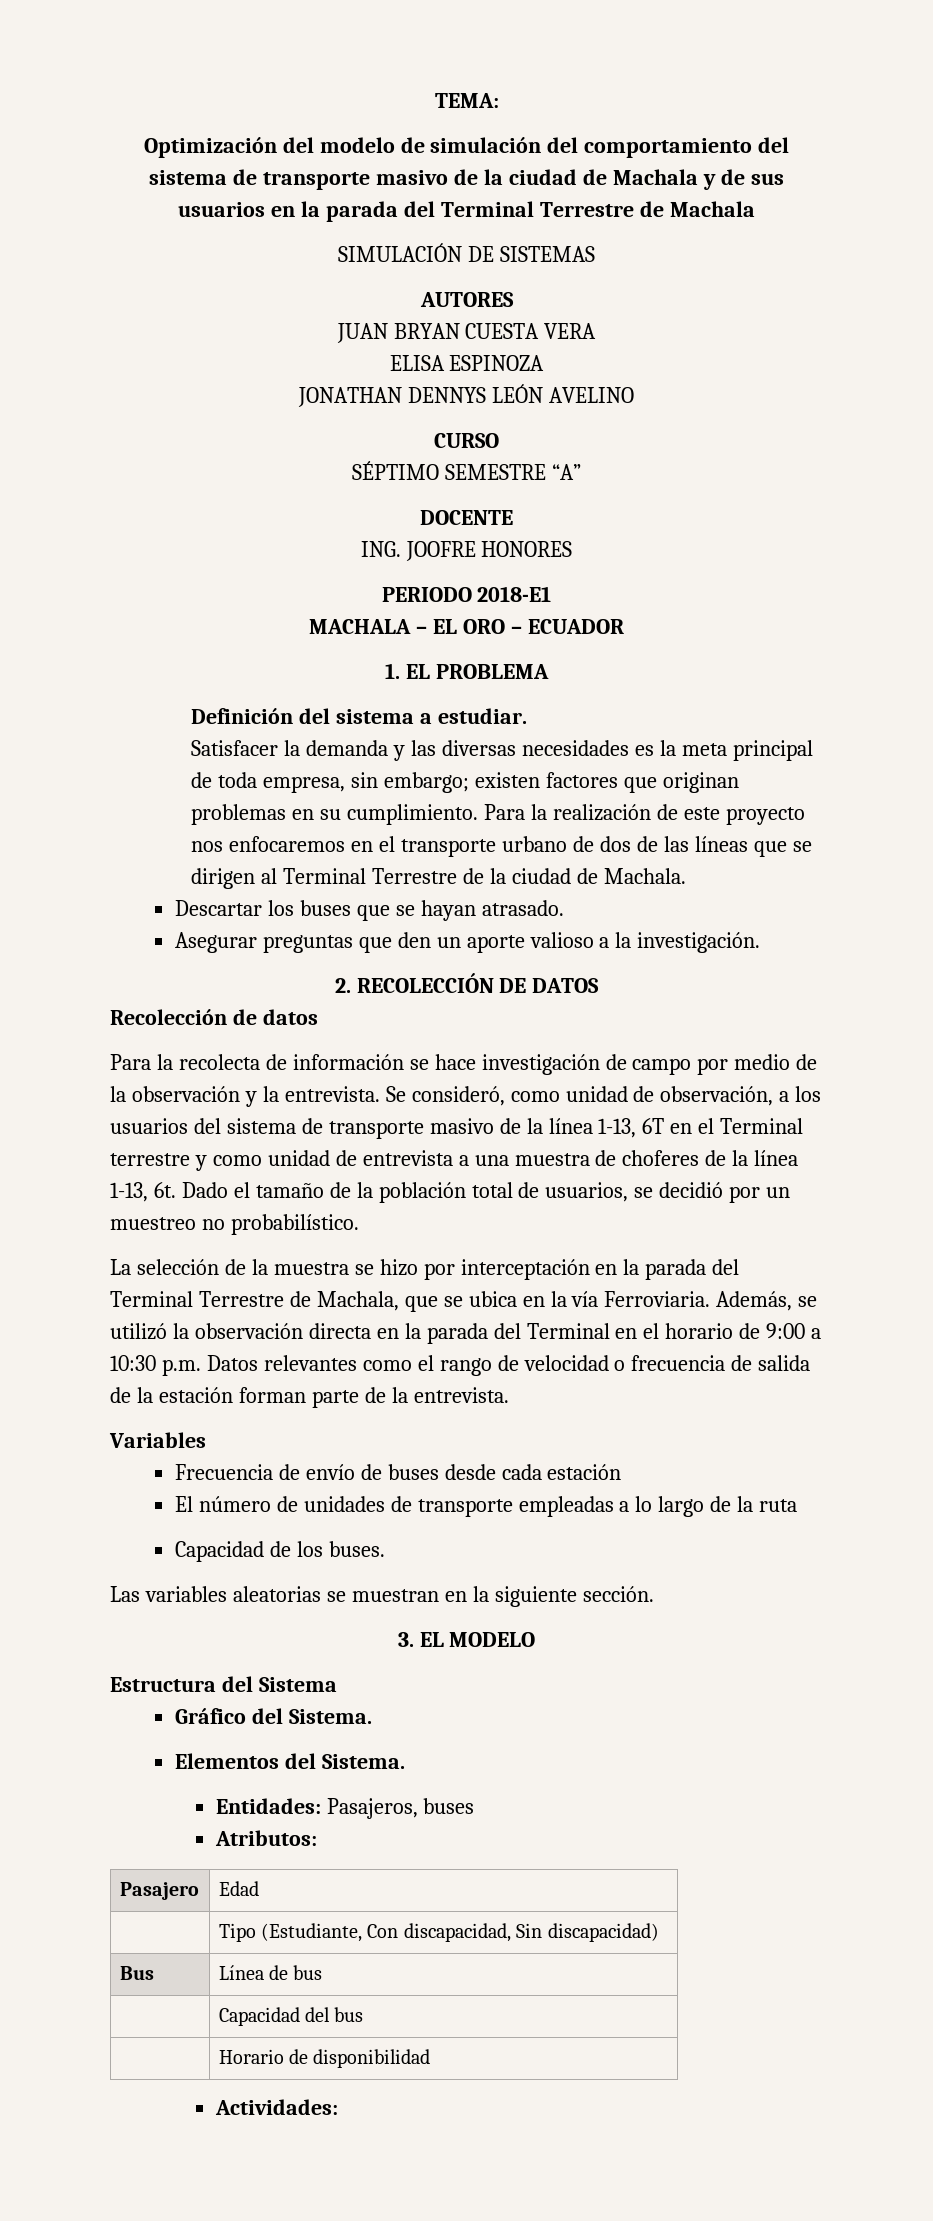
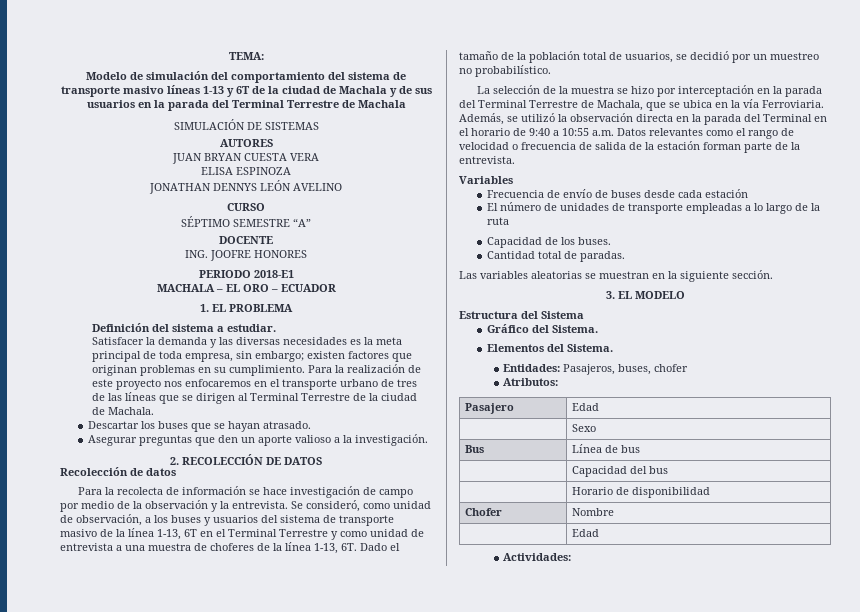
- Optimización del modelo de simulación del comportamiento del sistema de transporte masivo de la ciudad de Machala y de sus usuarios en la parada del Terminal Terrestre de Machala
+ Modelo de simulación del comportamiento del sistema de transporte masivo líneas 1-13 y 6T de la ciudad de Machala y de sus usuarios en la parada del Terminal Terrestre de Machala
- Para la realización de este proyecto nos enfocaremos en el transporte urbano de dos de las líneas que se dirigen al Terminal Terrestre de la ciudad de Machala.
+ Para la realización de este proyecto nos enfocaremos en el transporte urbano de tres de las líneas que se dirigen al Terminal Terrestre de la ciudad de Machala.
- Se consideró, como unidad de observación, a los usuarios del sistema de transporte masivo de la línea 1-13, 6T en el Terminal terrestre y como unidad de entrevista a una muestra de choferes de la línea 1-13, 6t.
+ Se consideró, como unidad de observación, a los buses y usuarios del sistema de transporte masivo de la línea 1-13, 6T en el Terminal Terrestre y como unidad de entrevista a una muestra de choferes de la línea 1-13, 6T.
- Además, se utilizó la observación directa en la parada del Terminal en el horario de 9:00 a 10:30 p.m. Datos relevantes como el rango de velocidad o frecuencia de salida de la estación forman parte de la entrevista.
+ Además, se utilizó la observación directa en la parada del Terminal en el horario de 9:40 a 10:55 a.m. Datos relevantes como el rango de velocidad o frecuencia de salida de la estación forman parte de la entrevista.
+ Cantidad total de paradas.
- Entidades: Pasajeros, buses
+ Entidades: Pasajeros, buses, chofer
- | Tipo (Estudiante, Con discapacidad, Sin discapacidad)
+ | Sexo
+ Chofer | Nombre
+ | Edad

